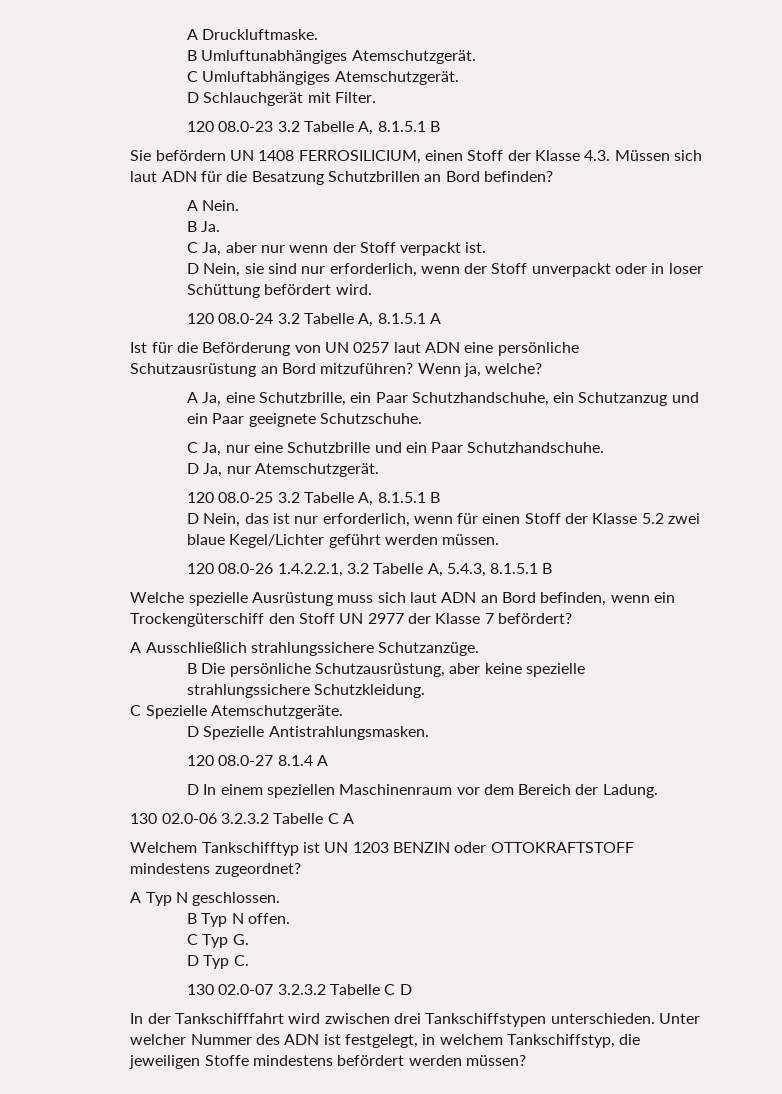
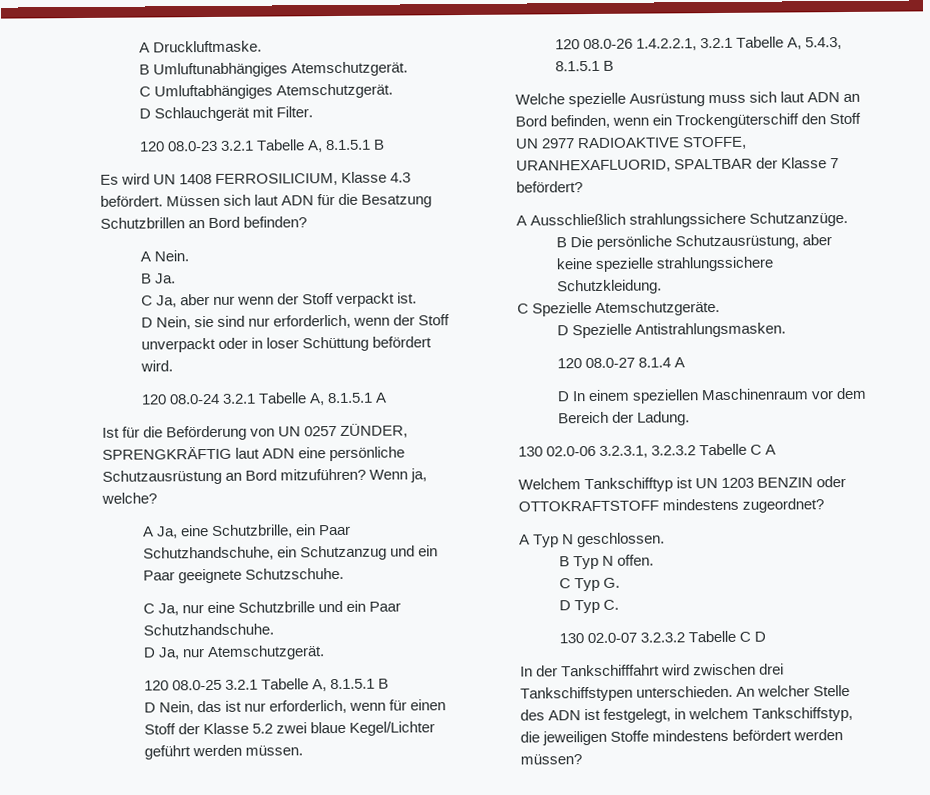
- 120 08.0-23 3.2 Tabelle A, 8.1.5.1 B
- Sie befördern UN 1408 FERROSILICIUM, einen Stoff der Klasse 4.3. Müssen sich laut ADN für die Besatzung Schutzbrillen an Bord befinden?
+ 120 08.0-23 3.2.1 Tabelle A, 8.1.5.1 B
+ Es wird UN 1408 FERROSILICIUM, Klasse 4.3 befördert. Müssen sich laut ADN für die Besatzung Schutzbrillen an Bord befinden?
- 120 08.0-24 3.2 Tabelle A, 8.1.5.1 A
+ 120 08.0-24 3.2.1 Tabelle A, 8.1.5.1 A
- Ist für die Beförderung von UN 0257 laut ADN eine persönliche Schutzausrüstung an Bord mitzuführen?
+ Ist für die Beförderung von UN 0257 ZÜNDER, SPRENGKRÄFTIG laut ADN eine persönliche Schutzausrüstung an Bord mitzuführen?
- 120 08.0-25 3.2 Tabelle A, 8.1.5.1 B
+ 120 08.0-25 3.2.1 Tabelle A, 8.1.5.1 B
- 120 08.0-26 1.4.2.2.1, 3.2 Tabelle A, 5.4.3, 8.1.5.1 B
+ 120 08.0-26 1.4.2.2.1, 3.2.1 Tabelle A, 5.4.3, 8.1.5.1 B
- Welche spezielle Ausrüstung muss sich laut ADN an Bord befinden, wenn ein Trockengüterschiff den Stoff UN 2977 der Klasse 7 befördert?
+ Welche spezielle Ausrüstung muss sich laut ADN an Bord befinden, wenn ein Trockengüterschiff den Stoff UN 2977 RADIOAKTIVE STOFFE, URANHEXAFLUORID, SPALTBAR der Klasse 7 befördert?
- 130 02.0-06 3.2.3.2 Tabelle C A
+ 130 02.0-06 3.2.3.1, 3.2.3.2 Tabelle C A
- Unter welcher Nummer des ADN ist festgelegt, in welchem Tankschiffstyp, die jeweiligen Stoffe mindestens befördert werden müssen?
+ An welcher Stelle des ADN ist festgelegt, in welchem Tankschiffstyp, die jeweiligen Stoffe mindestens befördert werden müssen?

